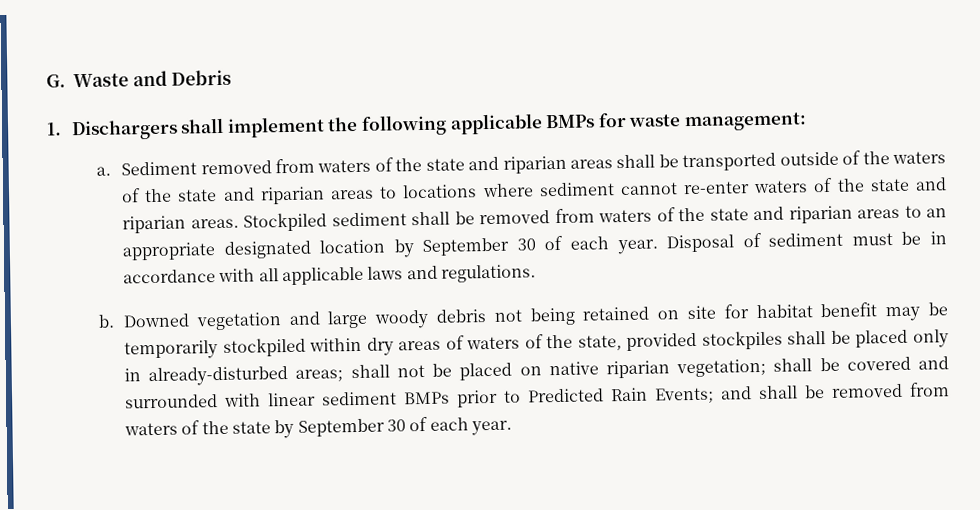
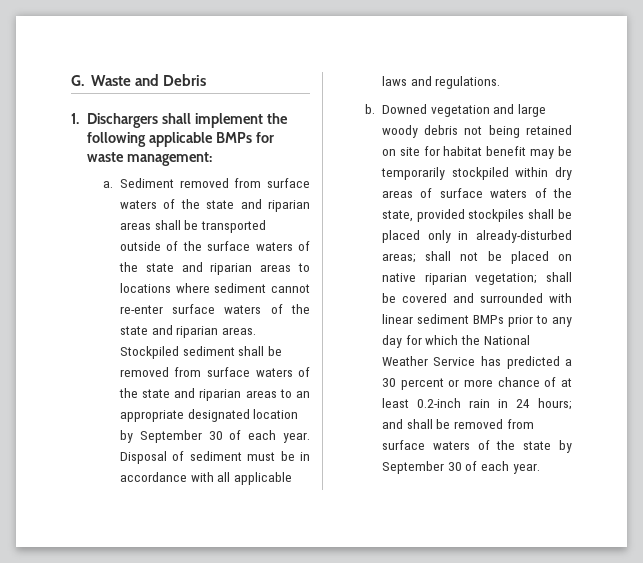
- Sediment removed from waters of the state and riparian areas shall be transported outside of the waters of the state and riparian areas to locations where sediment cannot re-enter waters of the state and riparian areas.
+ Sediment removed from surface waters of the state and riparian areas shall be transported outside of the surface waters of the state and riparian areas to locations where sediment cannot re-enter surface waters of the state and riparian areas.
- Stockpiled sediment shall be removed from waters of the state and riparian areas to an appropriate designated location by September 30 of each year.
+ Stockpiled sediment shall be removed from surface waters of the state and riparian areas to an appropriate designated location by September 30 of each year.
- Downed vegetation and large woody debris not being retained on site for habitat benefit may be temporarily stockpiled within dry areas of waters of the state, provided stockpiles shall be placed only in already-disturbed areas;
+ Downed vegetation and large woody debris not being retained on site for habitat benefit may be temporarily stockpiled within dry areas of surface waters of the state, provided stockpiles shall be placed only in already-disturbed areas;
- shall be covered and surrounded with linear sediment BMPs prior to Predicted Rain Events;
+ shall be covered and surrounded with linear sediment BMPs prior to any day for which the National Weather Service has predicted a 30 percent or more chance of at least 0.2-inch rain in 24 hours;
- and shall be removed from waters of the state by September 30 of each year.
+ and shall be removed from surface waters of the state by September 30 of each year.

